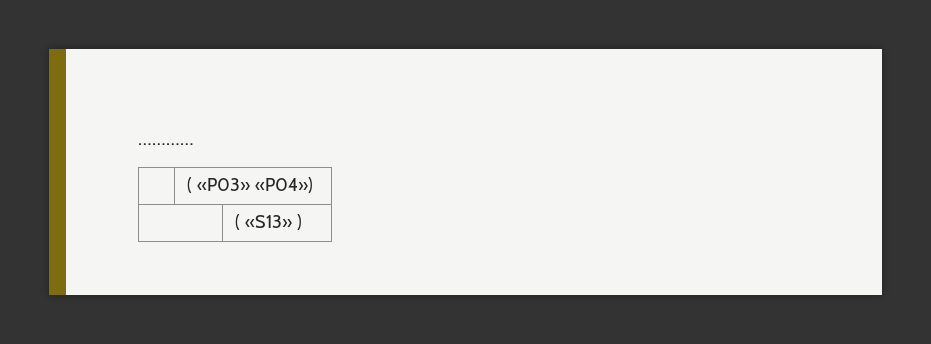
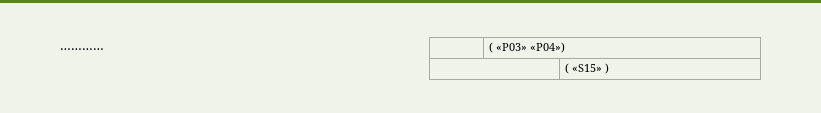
- | ( «S13» )
+ | ( «S15» )

